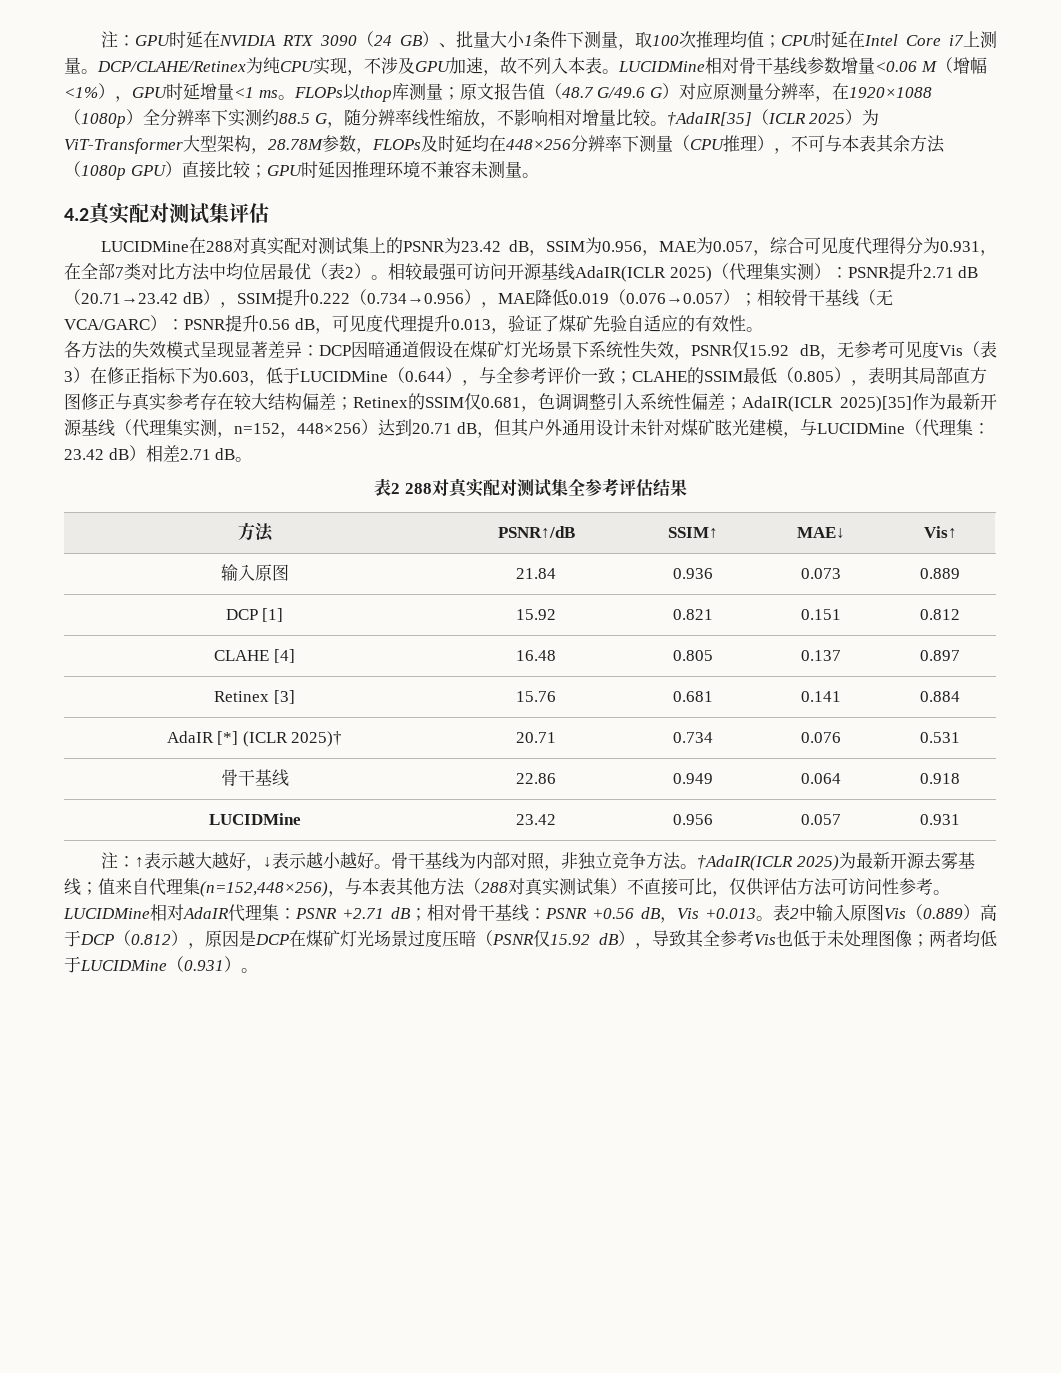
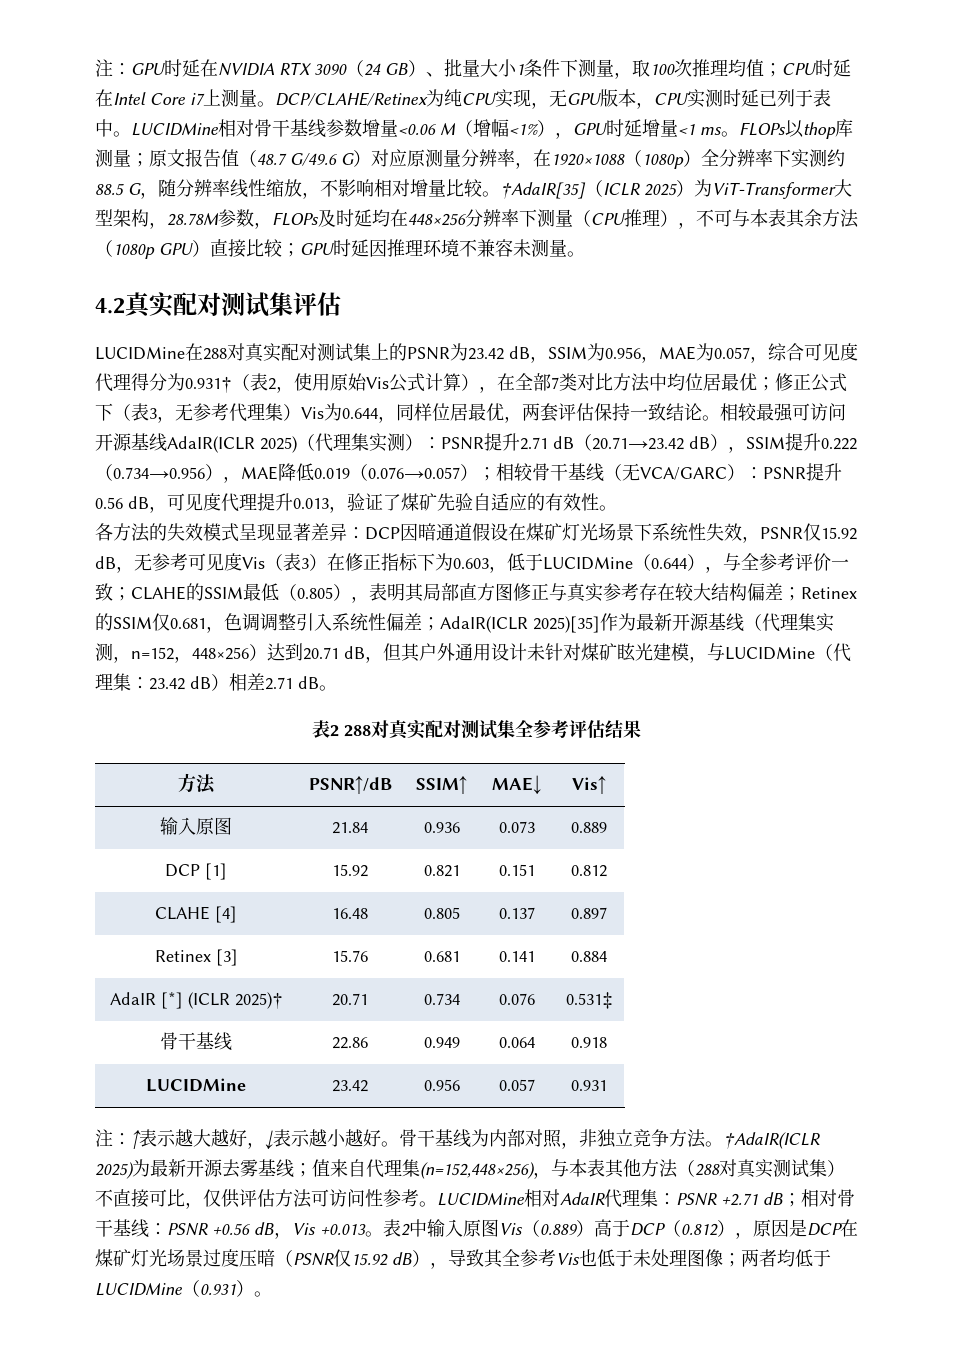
- DCP/CLAHE/Retinex为纯CPU实现，不涉及GPU加速，故不列入本表。
+ DCP/CLAHE/Retinex为纯CPU实现，无GPU版本，CPU实测时延已列于表中。
- LUCIDMine在288对真实配对测试集上的PSNR为23.42 dB，SSIM为0.956，MAE为0.057，综合可见度代理得分为0.931，在全部7类对比方法中均位居最优（表2）。
+ LUCIDMine在288对真实配对测试集上的PSNR为23.42 dB，SSIM为0.956，MAE为0.057，综合可见度代理得分为0.931†（表2，使用原始Vis公式计算），在全部7类对比方法中均位居最优；修正公式下（表3，无参考代理集）Vis为0.644，同样位居最优，两套评估保持一致结论。
- AdaIR [*] (ICLR 2025)† | 20.71 | 0.734 | 0.076 | 0.531
+ AdaIR [*] (ICLR 2025)† | 20.71 | 0.734 | 0.076 | 0.531‡

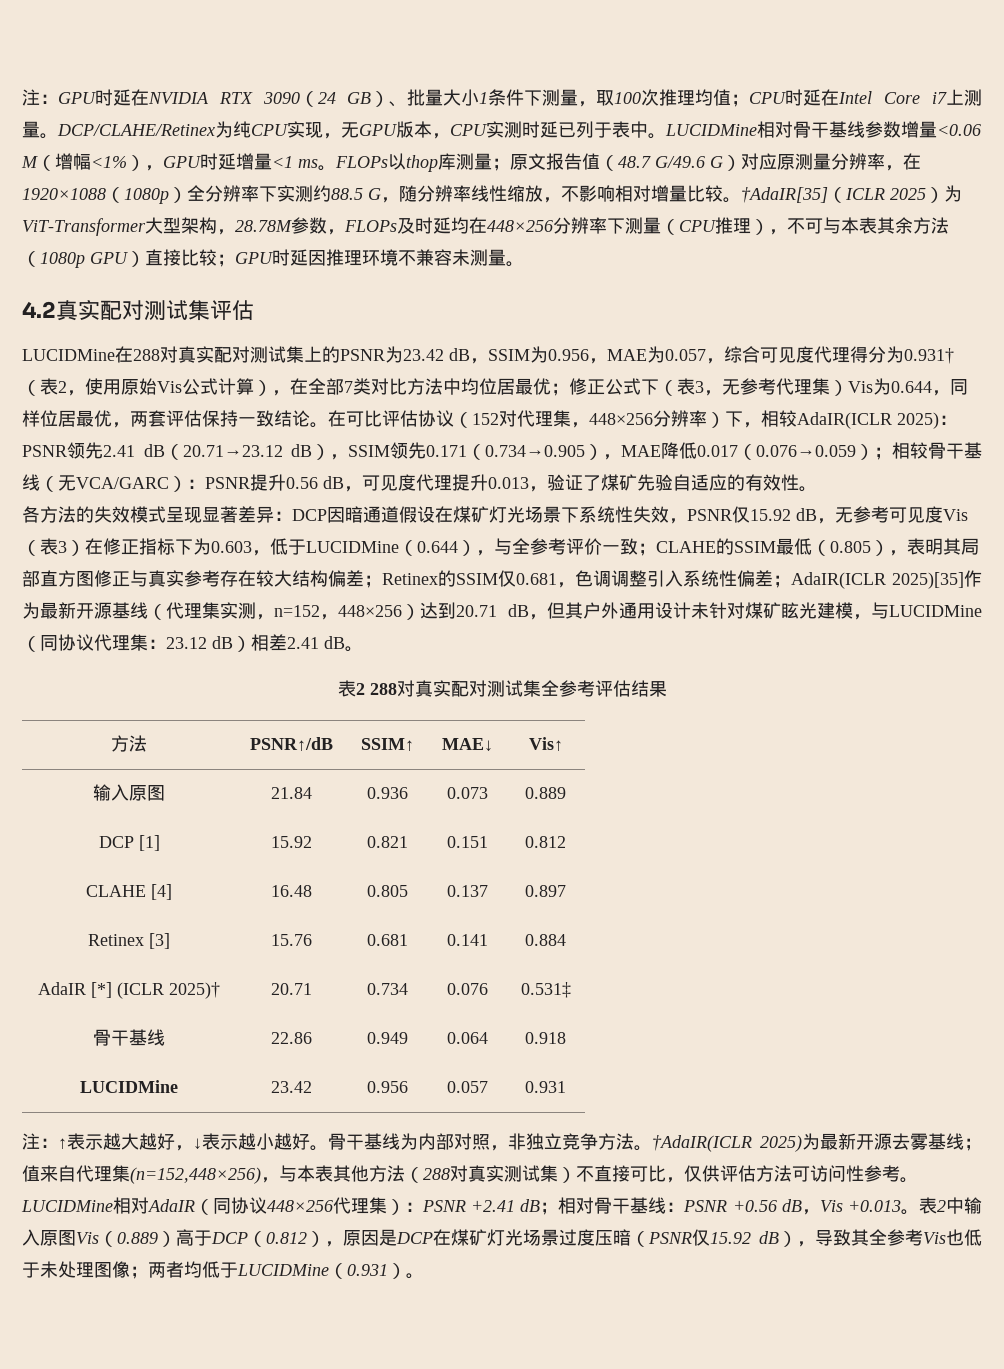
- 相较最强可访问开源基线AdaIR(ICLR 2025)（代理集实测）：PSNR提升2.71 dB（20.71→23.42 dB），SSIM提升0.222（0.734→0.956），MAE降低0.019（0.076→0.057）；相较骨干基线（无VCA/GARC）：PSNR提升0.56 dB，可见度代理提升0.013，验证了煤矿先验自适应的有效性。
+ 在可比评估协议（152对代理集，448×256分辨率）下，相较AdaIR(ICLR 2025)：PSNR领先2.41 dB（20.71→23.12 dB），SSIM领先0.171（0.734→0.905），MAE降低0.017（0.076→0.059）；相较骨干基线（无VCA/GARC）：PSNR提升0.56 dB，可见度代理提升0.013，验证了煤矿先验自适应的有效性。
- AdaIR(ICLR 2025)[35]作为最新开源基线（代理集实测，n=152，448×256）达到20.71 dB，但其户外通用设计未针对煤矿眩光建模，与LUCIDMine（代理集：23.42 dB）相差2.71 dB。
+ AdaIR(ICLR 2025)[35]作为最新开源基线（代理集实测，n=152，448×256）达到20.71 dB，但其户外通用设计未针对煤矿眩光建模，与LUCIDMine（同协议代理集：23.12 dB）相差2.41 dB。
- LUCIDMine相对AdaIR代理集：PSNR +2.71 dB；相对骨干基线：PSNR +0.56 dB，Vis +0.013。
+ LUCIDMine相对AdaIR（同协议448×256代理集）：PSNR +2.41 dB；相对骨干基线：PSNR +0.56 dB，Vis +0.013。

